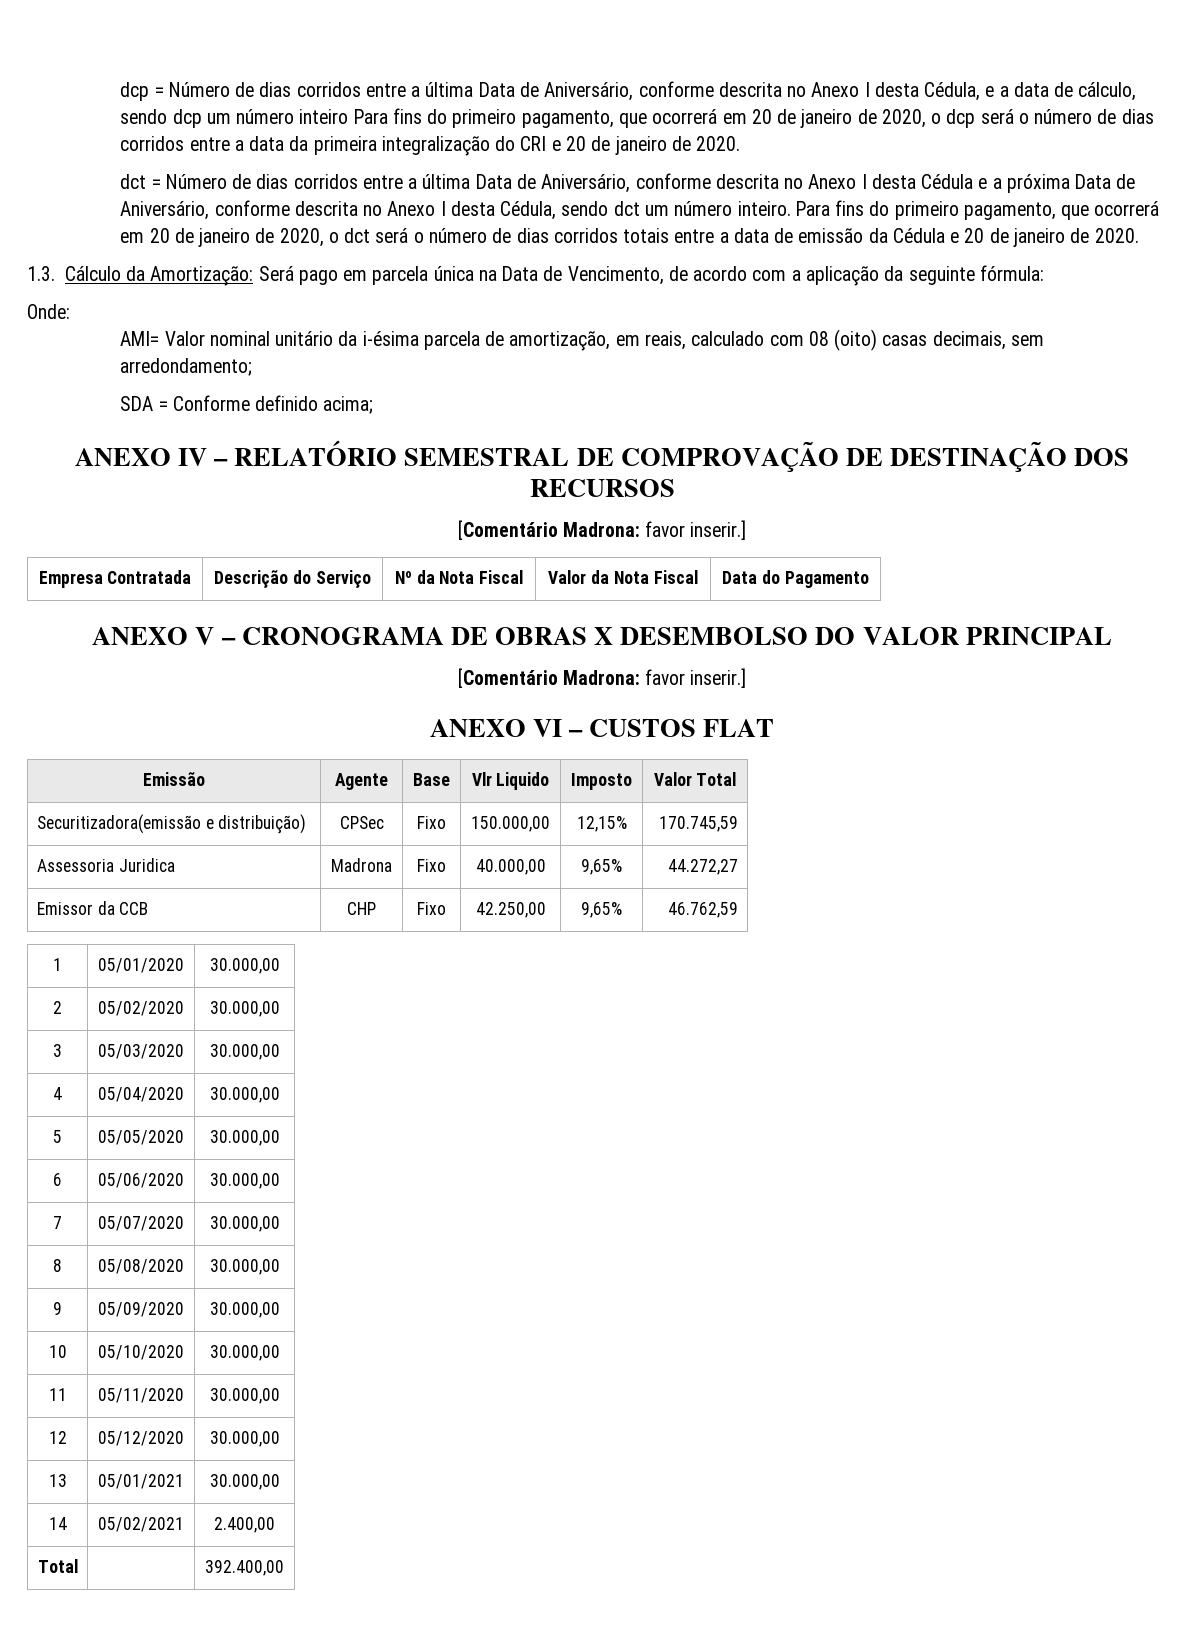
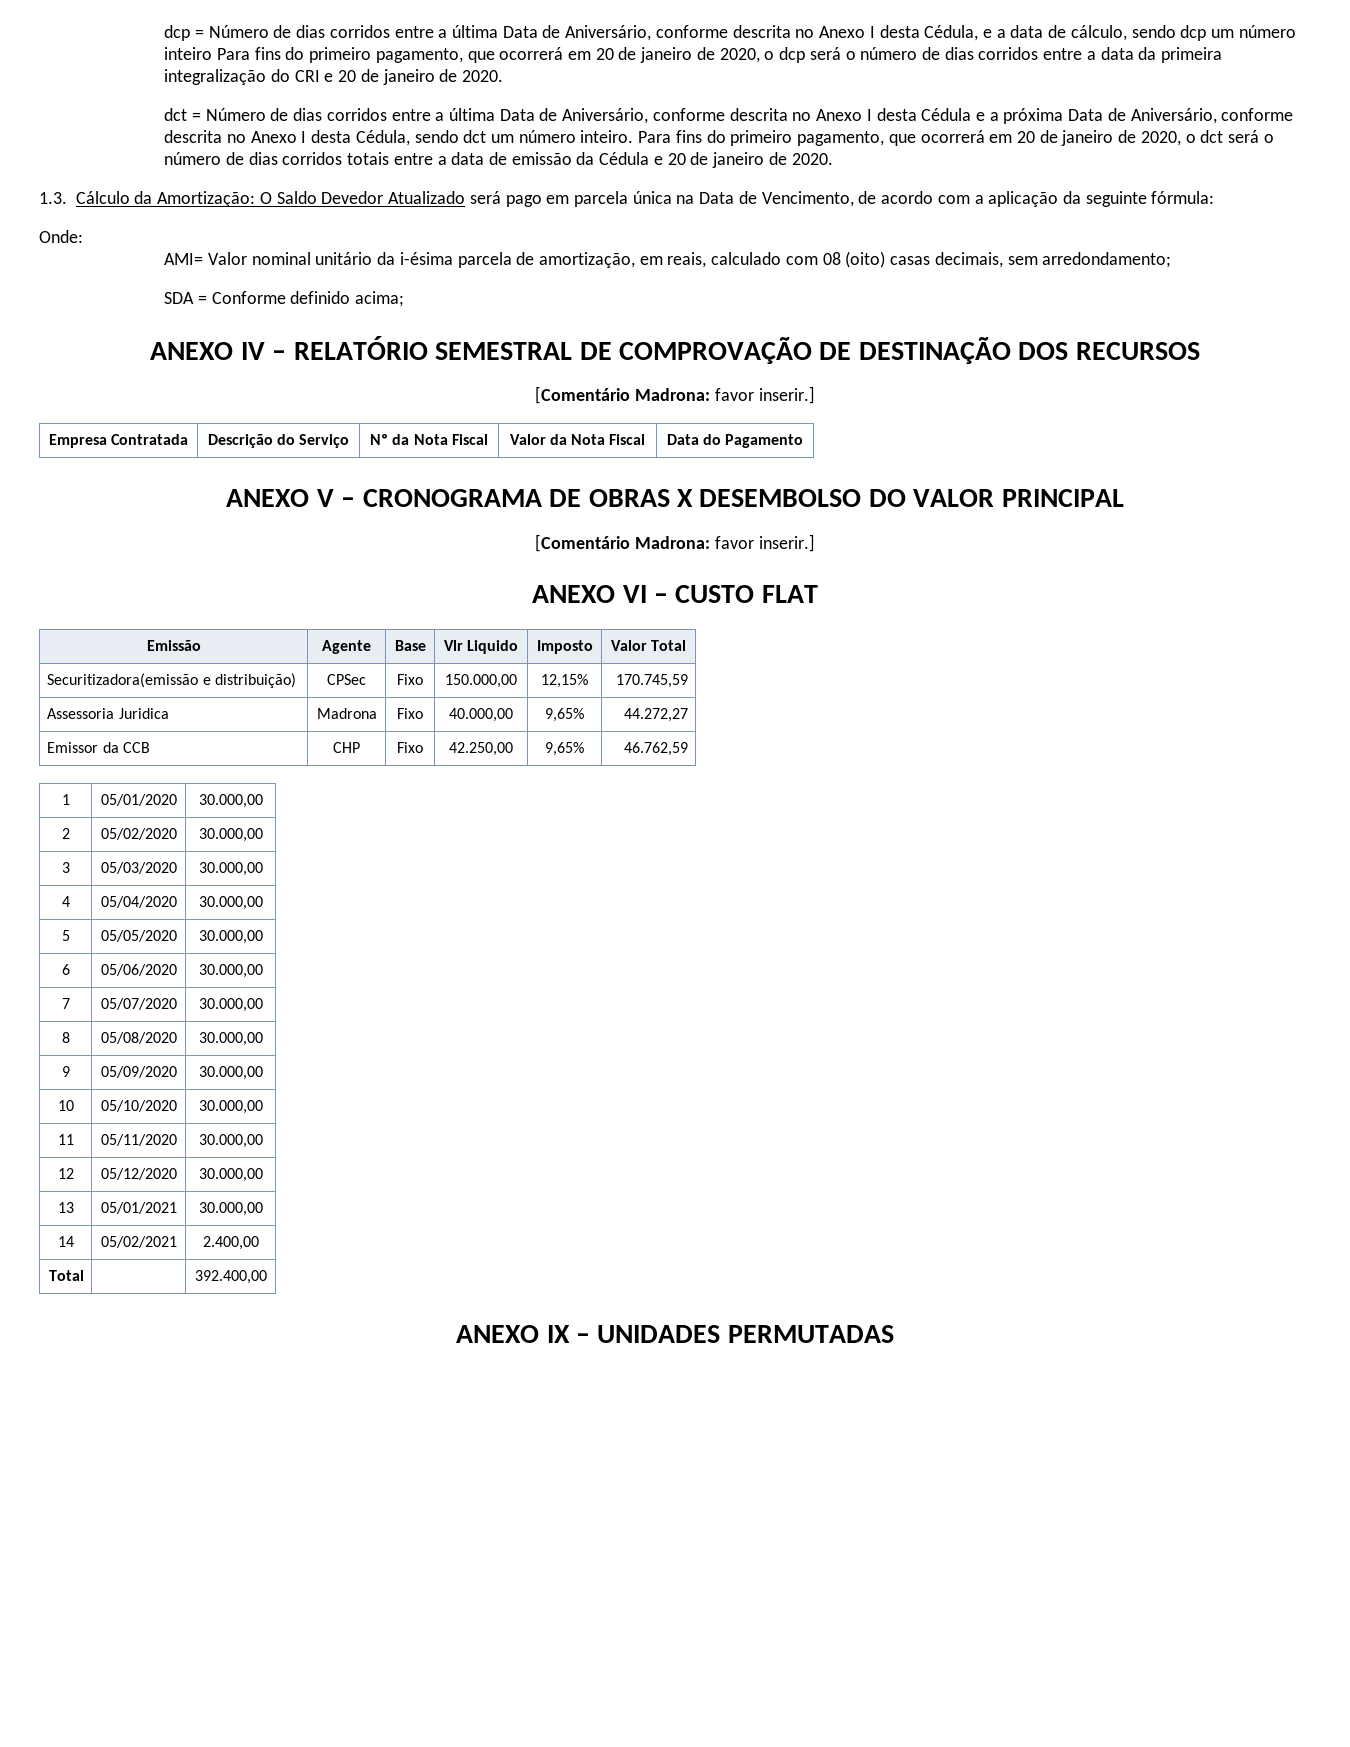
- 1.3. Cálculo da Amortização: Será pago em parcela única na Data de Vencimento, de acordo com a aplicação da seguinte fórmula:
+ 1.3. Cálculo da Amortização: O Saldo Devedor Atualizado será pago em parcela única na Data de Vencimento, de acordo com a aplicação da seguinte fórmula:
- ANEXO VI – CUSTOS FLAT
+ ANEXO VI – CUSTO FLAT
+ ANEXO IX – UNIDADES PERMUTADAS

